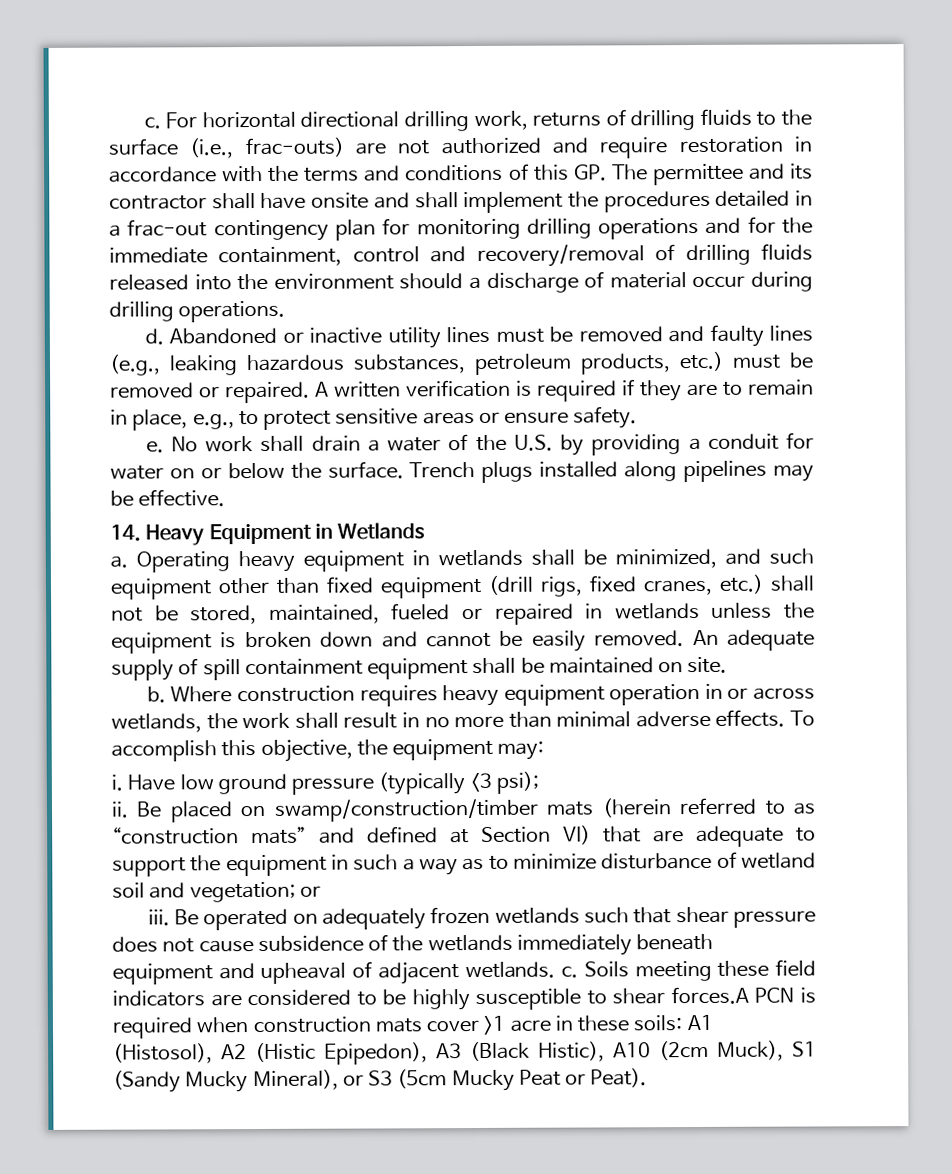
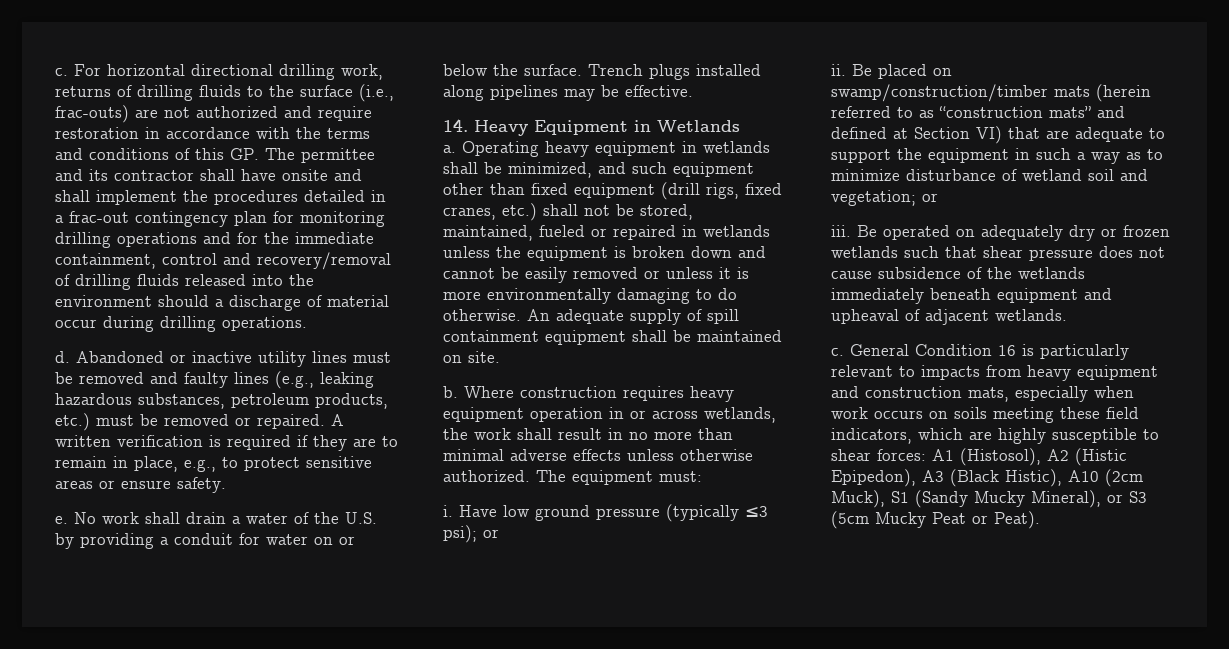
- Operating heavy equipment in wetlands shall be minimized, and such equipment other than fixed equipment (drill rigs, fixed cranes, etc.) shall not be stored, maintained, fueled or repaired in wetlands unless the equipment is broken down and cannot be easily removed.
+ Operating heavy equipment in wetlands shall be minimized, and such equipment other than fixed equipment (drill rigs, fixed cranes, etc.) shall not be stored, maintained, fueled or repaired in wetlands unless the equipment is broken down and cannot be easily removed or unless it is more environmentally damaging to do otherwise.
- Where construction requires heavy equipment operation in or across wetlands, the work shall result in no more than minimal adverse effects. To accomplish this objective, the equipment may:
+ Where construction requires heavy equipment operation in or across wetlands, the work shall result in no more than minimal adverse effects unless otherwise authorized. The equipment must:
- Have low ground pressure (typically <3 psi);
+ Have low ground pressure (typically ≤3 psi); or
- Be operated on adequately frozen wetlands such that shear pressure does not cause subsidence of the wetlands immediately beneath equipment and upheaval of adjacent wetlands. c. Soils meeting these field indicators are considered to be highly susceptible to shear forces.A PCN is required when construction mats cover >1 acre in these soils: A1 (Histosol), A2 (Histic Epipedon), A3 (Black Histic), A10 (2cm Muck), S1 (Sandy Mucky Mineral), or S3 (5cm Mucky Peat or Peat).
+ Be operated on adequately dry or frozen wetlands such that shear pressure does not cause subsidence of the wetlands immediately beneath equipment and upheaval of adjacent wetlands.
+ c. General Condition 16 is particularly relevant to impacts from heavy equipment and construction mats, especially when work occurs on soils meeting these field indicators, which are highly susceptible to shear forces: A1 (Histosol), A2 (Histic Epipedon), A3 (Black Histic), A10 (2cm Muck), S1 (Sandy Mucky Mineral), or S3 (5cm Mucky Peat or Peat).

